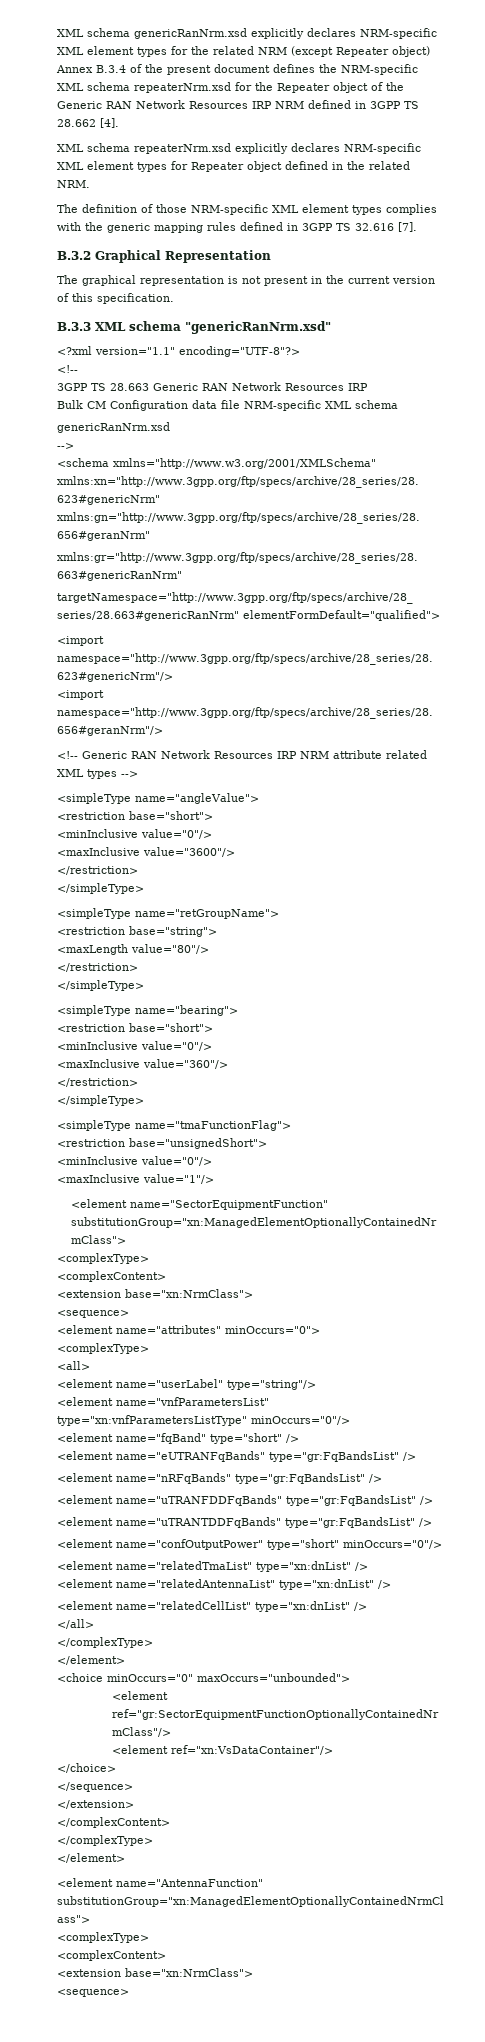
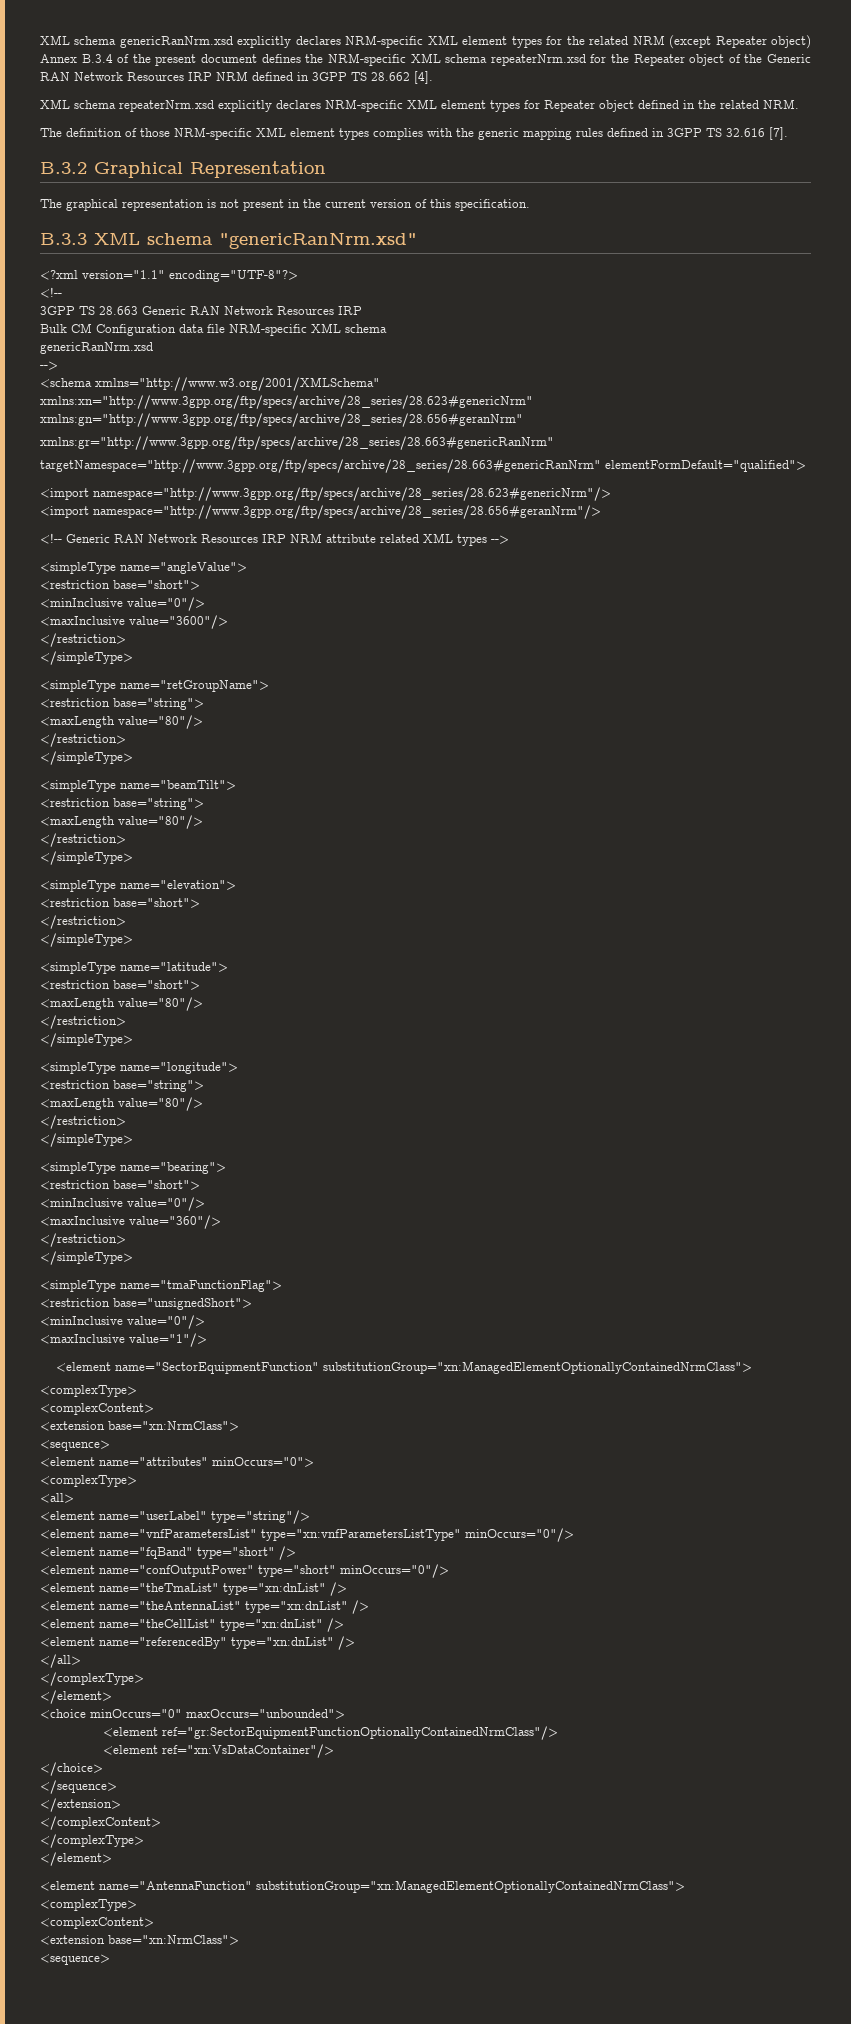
+ <simpleType name="beamTilt">
+ <restriction base="string">
+ <maxLength value="80"/>
+ </restriction>
+ </simpleType>
+ <simpleType name="elevation">
+ <restriction base="short">
+ </restriction>
+ </simpleType>
+ <simpleType name="latitude">
+ <restriction base="short">
+ <maxLength value="80"/>
+ </restriction>
+ </simpleType>
+ <simpleType name="longitude">
+ <restriction base="string">
+ <maxLength value="80"/>
+ </restriction>
+ </simpleType>
- <element name="eUTRANFqBands" type="gr:FqBandsList" />
- <element name="nRFqBands" type="gr:FqBandsList" />
- <element name="uTRANFDDFqBands" type="gr:FqBandsList" />
- <element name="uTRANTDDFqBands" type="gr:FqBandsList" />
- <element name="relatedTmaList" type="xn:dnList" />
- <element name="relatedAntennaList" type="xn:dnList" />
- <element name="relatedCellList" type="xn:dnList" />
+ <element name="theTmaList" type="xn:dnList" />
+ <element name="theAntennaList" type="xn:dnList" />
+ <element name="theCellList" type="xn:dnList" />
+ <element name="referencedBy" type="xn:dnList" />

